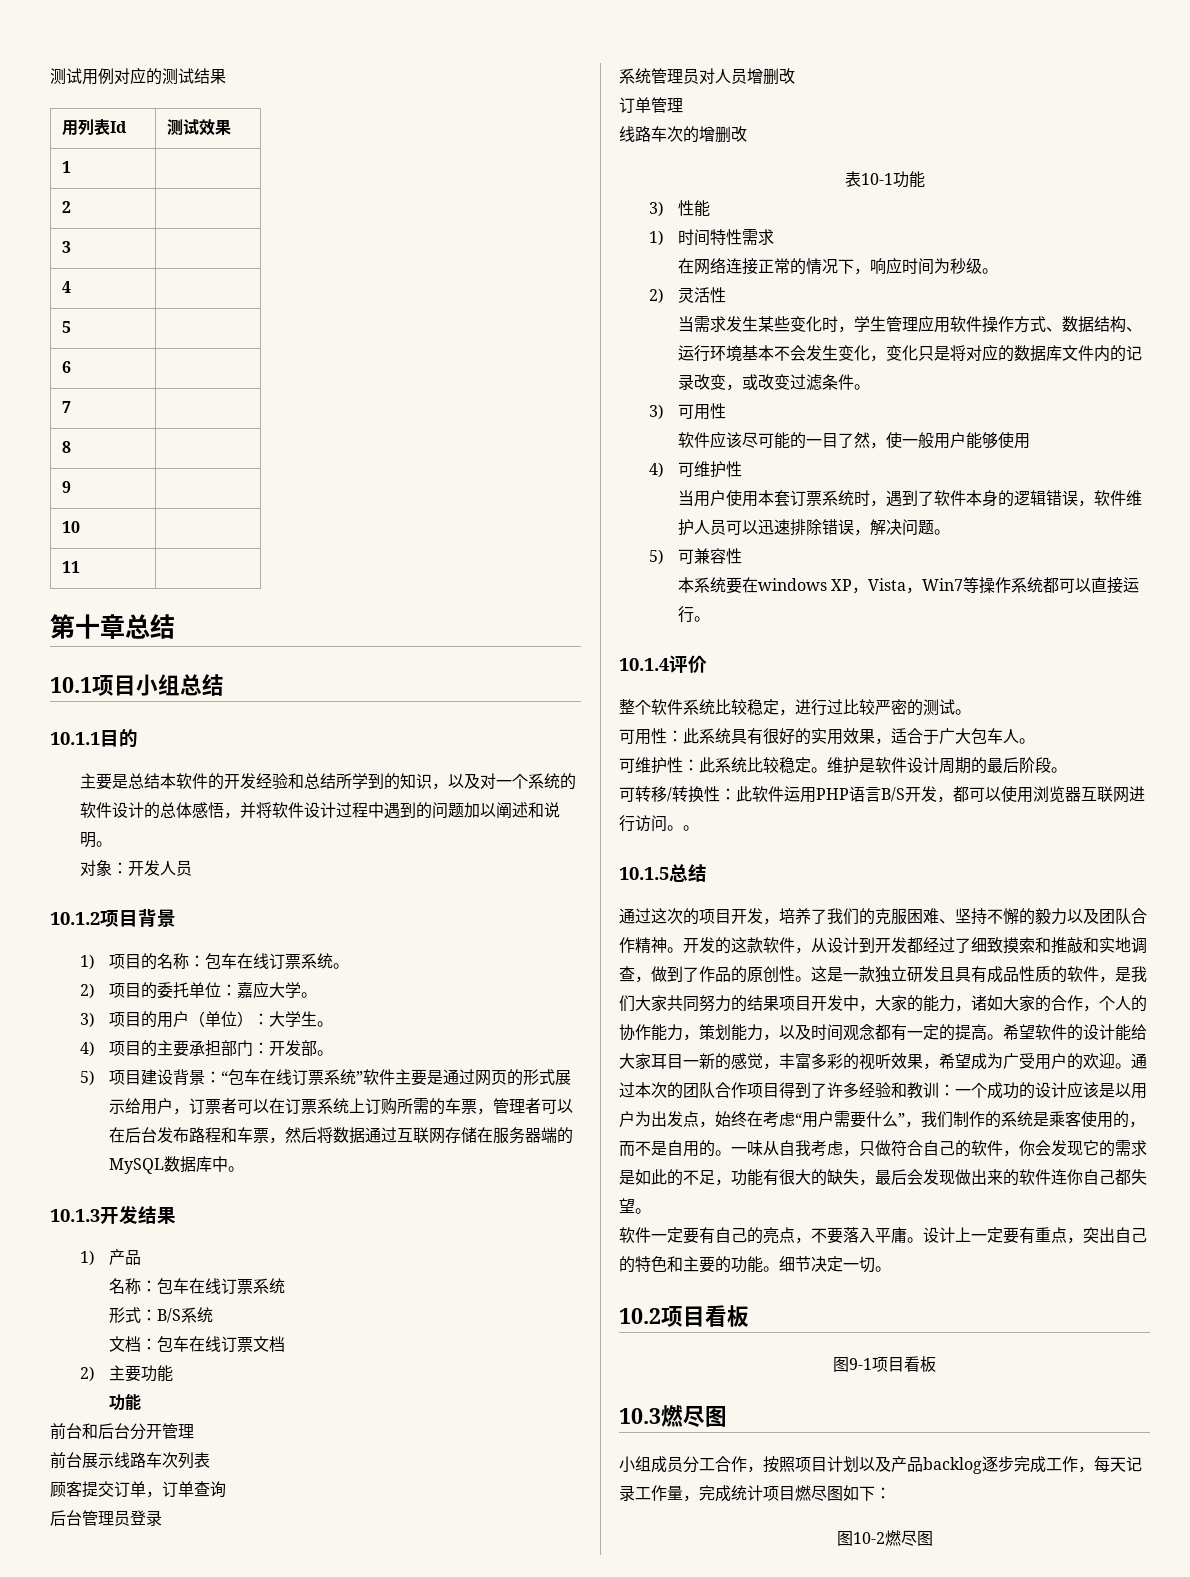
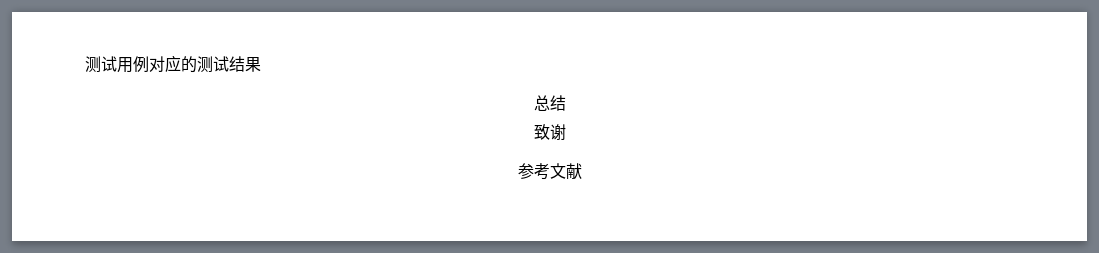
- 用列表Id | 测试效果
- 1 |
- 2 |
- 3 |
- 4 |
- 5 |
- 6 |
- 7 |
- 8 |
- 9 |
- 10 |
- 11 |
- 第十章总结
- 10.1项目小组总结
- 10.1.1目的
- 主要是总结本软件的开发经验和总结所学到的知识，以及对一个系统的软件设计的总体感悟，并将软件设计过程中遇到的问题加以阐述和说明。
- 对象：开发人员
- 10.1.2项目背景
- 1)项目的名称：包车在线订票系统。
- 2)项目的委托单位：嘉应大学。
- 3)项目的用户（单位）：大学生。
- 4)项目的主要承担部门：开发部。
- 5)项目建设背景：“包车在线订票系统”软件主要是通过网页的形式展示给用户，订票者可以在订票系统上订购所需的车票，管理者可以在后台发布路程和车票，然后将数据通过互联网存储在服务器端的MySQL数据库中。
- 10.1.3开发结果
- 1)产品
- 名称：包车在线订票系统
- 形式：B/S系统
- 文档：包车在线订票文档
- 2)主要功能
- 功能
- 前台和后台分开管理
- 前台展示线路车次列表
- 顾客提交订单，订单查询
- 后台管理员登录
- 系统管理员对人员增删改
- 订单管理
- 线路车次的增删改
- 表10-1功能
- 3)性能
- 1)时间特性需求
- 在网络连接正常的情况下，响应时间为秒级。
- 2)灵活性
- 当需求发生某些变化时，学生管理应用软件操作方式、数据结构、运行环境基本不会发生变化，变化只是将对应的数据库文件内的记录改变，或改变过滤条件。
- 3)可用性
- 软件应该尽可能的一目了然，使一般用户能够使用
- 4)可维护性
- 当用户使用本套订票系统时，遇到了软件本身的逻辑错误，软件维护人员可以迅速排除错误，解决问题。
- 5)可兼容性
- 本系统要在windows XP，Vista，Win7等操作系统都可以直接运行。
- 10.1.4评价
- 整个软件系统比较稳定，进行过比较严密的测试。
- 可用性：此系统具有很好的实用效果，适合于广大包车人。
- 可维护性：此系统比较稳定。维护是软件设计周期的最后阶段。
- 可转移/转换性：此软件运用PHP语言B/S开发，都可以使用浏览器互联网进行访问。。
- 10.1.5总结
- 通过这次的项目开发，培养了我们的克服困难、坚持不懈的毅力以及团队合作精神。开发的这款软件，从设计到开发都经过了细致摸索和推敲和实地调查，做到了作品的原创性。这是一款独立研发且具有成品性质的软件，是我们大家共同努力的结果项目开发中，大家的能力，诸如大家的合作，个人的协作能力，策划能力，以及时间观念都有一定的提高。希望软件的设计能给大家耳目一新的感觉，丰富多彩的视听效果，希望成为广受用户的欢迎。通过本次的团队合作项目得到了许多经验和教训：一个成功的设计应该是以用户为出发点，始终在考虑“用户需要什么”，我们制作的系统是乘客使用的，而不是自用的。一味从自我考虑，只做符合自己的软件，你会发现它的需求是如此的不足，功能有很大的缺失，最后会发现做出来的软件连你自己都失望。
- 软件一定要有自己的亮点，不要落入平庸。设计上一定要有重点，突出自己的特色和主要的功能。细节决定一切。
- 10.2项目看板
- 图9-1项目看板
- 10.3燃尽图
- 小组成员分工合作，按照项目计划以及产品backlog逐步完成工作，每天记录工作量，完成统计项目燃尽图如下：
- 图10-2燃尽图
+ 总结
+ 致谢
+ 参考文献

